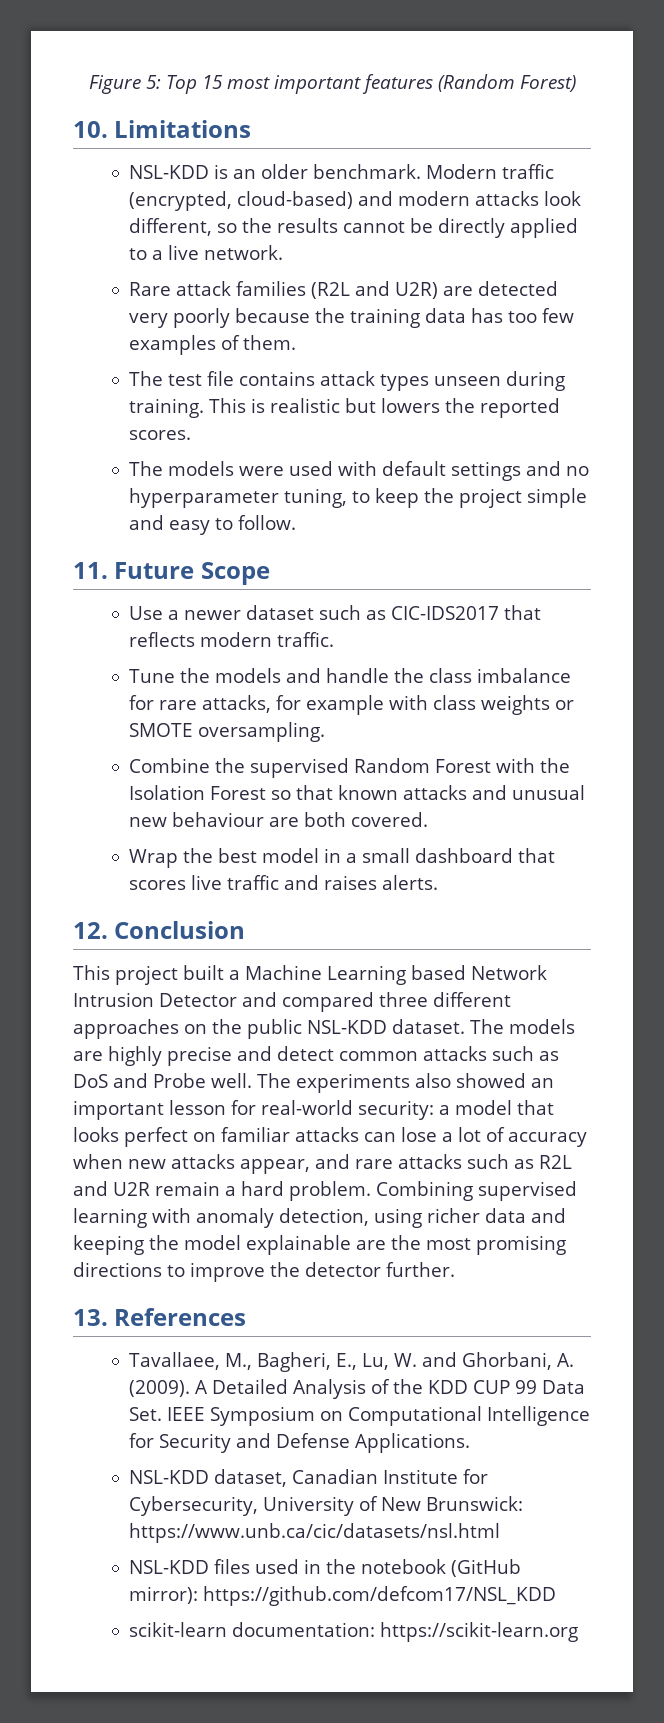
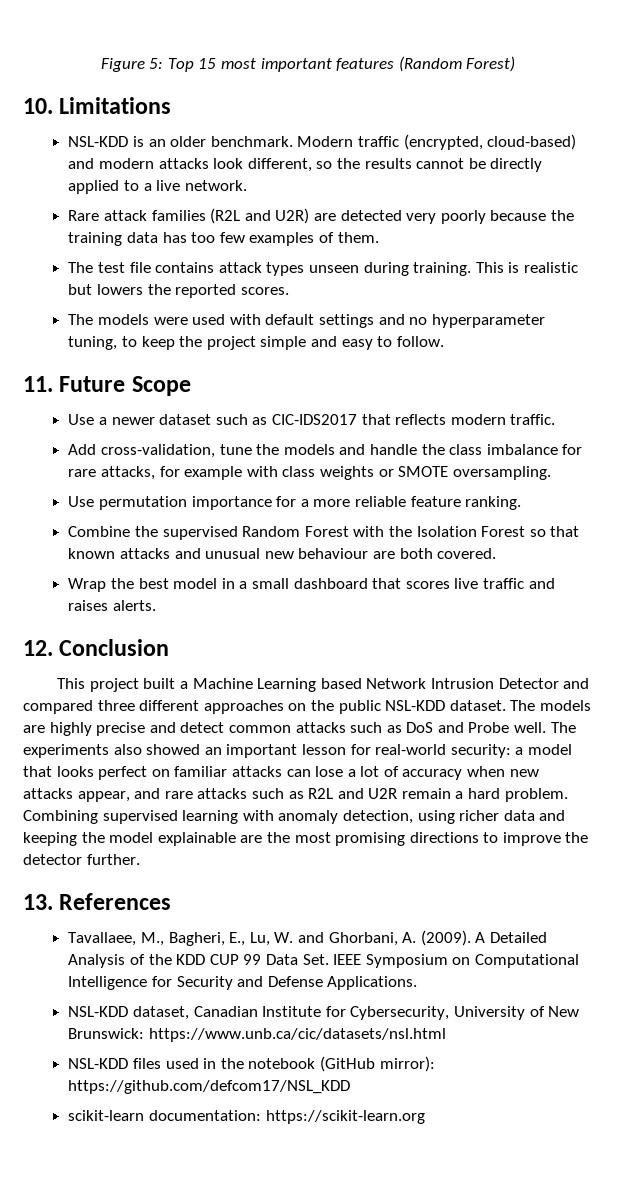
- Tune the models and handle the class imbalance for rare attacks, for example with class weights or SMOTE oversampling.
+ Add cross-validation, tune the models and handle the class imbalance for rare attacks, for example with class weights or SMOTE oversampling.
+ Use permutation importance for a more reliable feature ranking.

